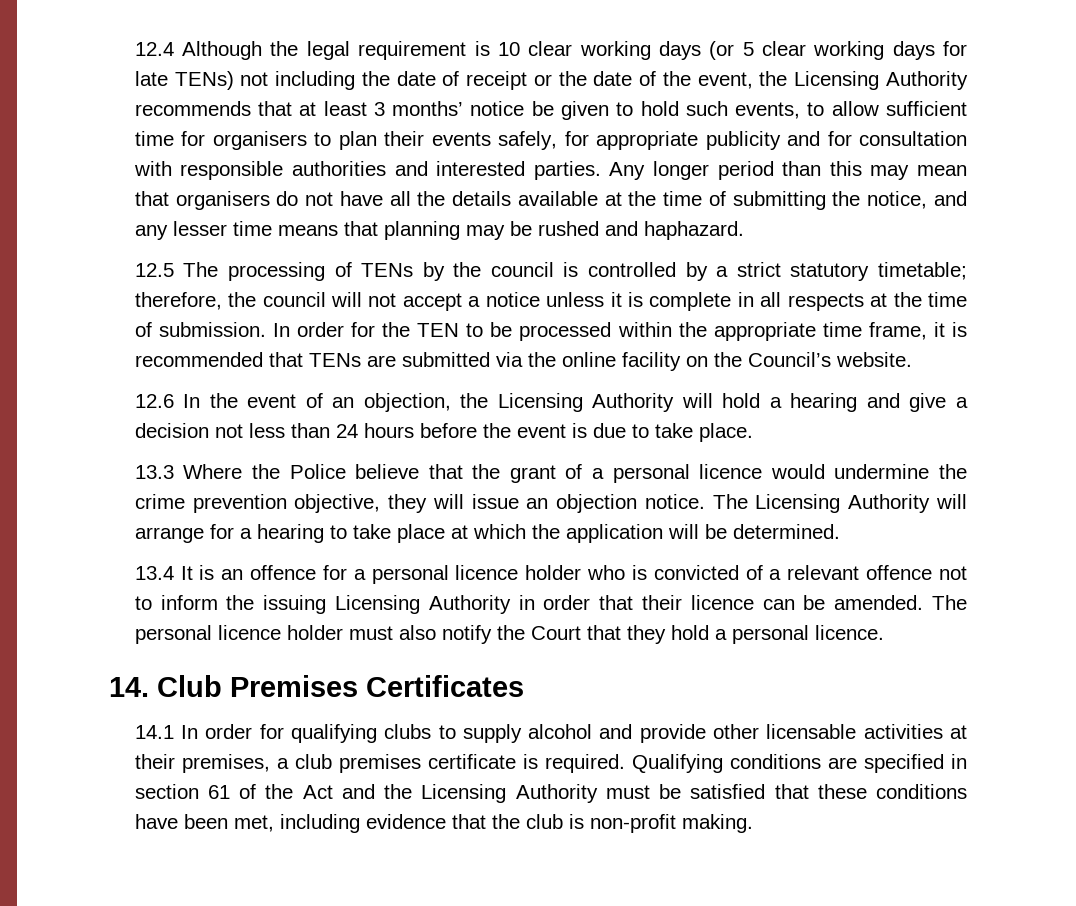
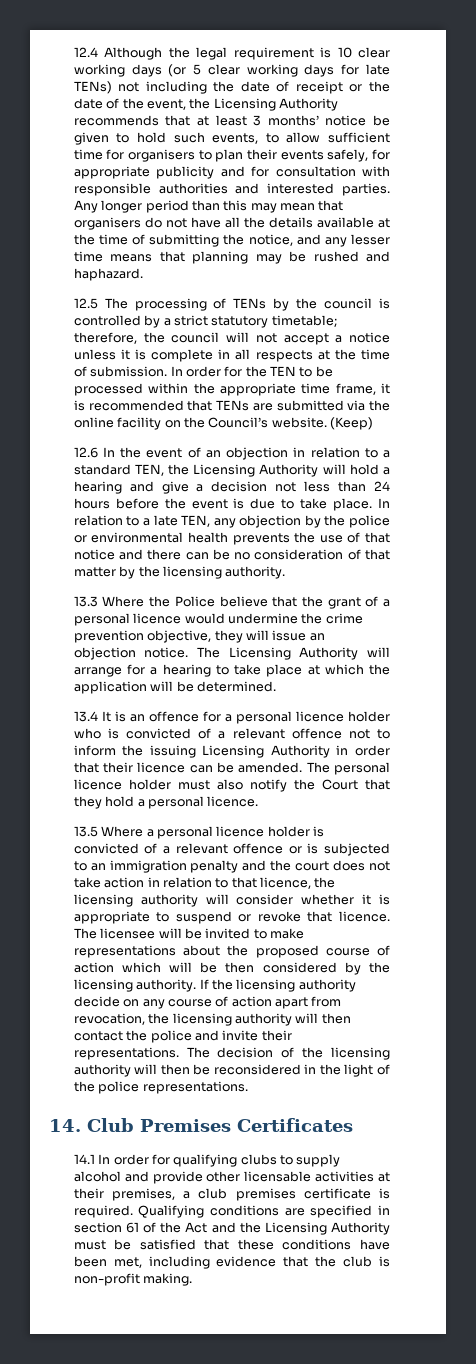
+ (Keep)
- 12.6 In the event of an objection, the Licensing Authority will hold a hearing and give a decision not less than 24 hours before the event is due to take place.
+ 12.6 In the event of an objection in relation to a standard TEN, the Licensing Authority will hold a hearing and give a decision not less than 24 hours before the event is due to take place. In relation to a late TEN, any objection by the police or environmental health prevents the use of that notice and there can be no consideration of that matter by the licensing authority.
+ 13.5 Where a personal licence holder is convicted of a relevant offence or is subjected to an immigration penalty and the court does not take action in relation to that licence, the licensing authority will consider whether it is appropriate to suspend or revoke that licence. The licensee will be invited to make representations about the proposed course of action which will be then considered by the licensing authority. If the licensing authority decide on any course of action apart from revocation, the licensing authority will then contact the police and invite their representations. The decision of the licensing authority will then be reconsidered in the light of the police representations.

